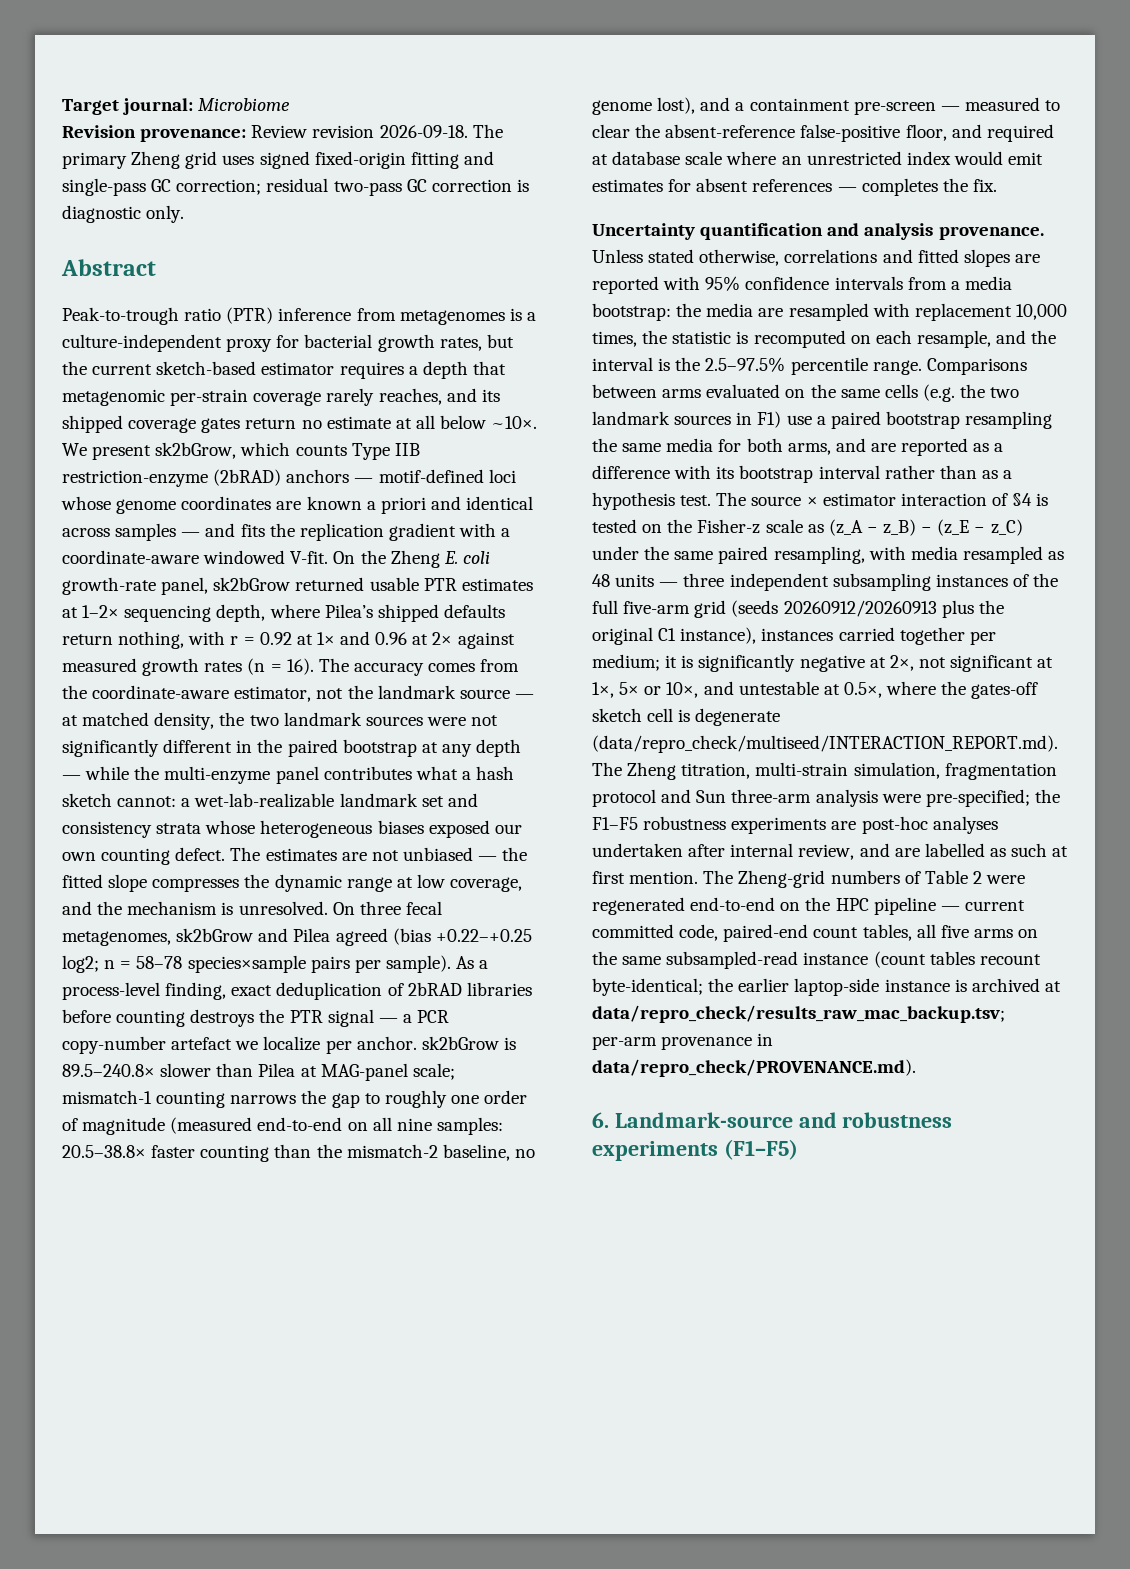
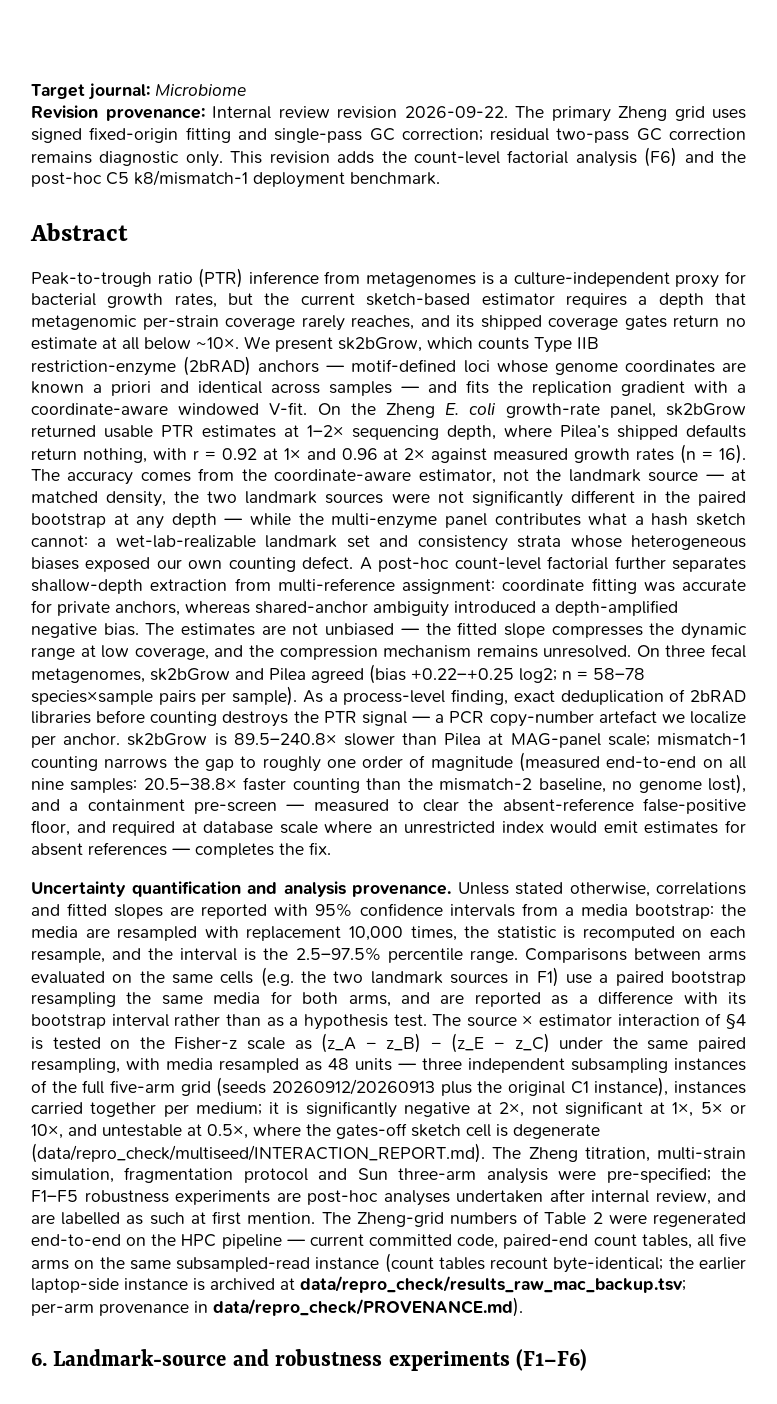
- Revision provenance: Review revision 2026-09-18.
+ Revision provenance: Internal review revision 2026-09-22.
- The primary Zheng grid uses signed fixed-origin fitting and single-pass GC correction; residual two-pass GC correction is diagnostic only.
+ The primary Zheng grid uses signed fixed-origin fitting and single-pass GC correction; residual two-pass GC correction remains diagnostic only. This revision adds the count-level factorial analysis (F6) and the post-hoc C5 k8/mismatch-1 deployment benchmark.
+ A post-hoc count-level factorial further separates shallow-depth extraction from multi-reference assignment: coordinate fitting was accurate for private anchors, whereas shared-anchor ambiguity introduced a depth-amplified negative bias.
- The estimates are not unbiased — the fitted slope compresses the dynamic range at low coverage, and the mechanism is unresolved.
+ The estimates are not unbiased — the fitted slope compresses the dynamic range at low coverage, and the compression mechanism remains unresolved.
- 6. Landmark-source and robustness experiments (F1–F5)
+ 6. Landmark-source and robustness experiments (F1–F6)

